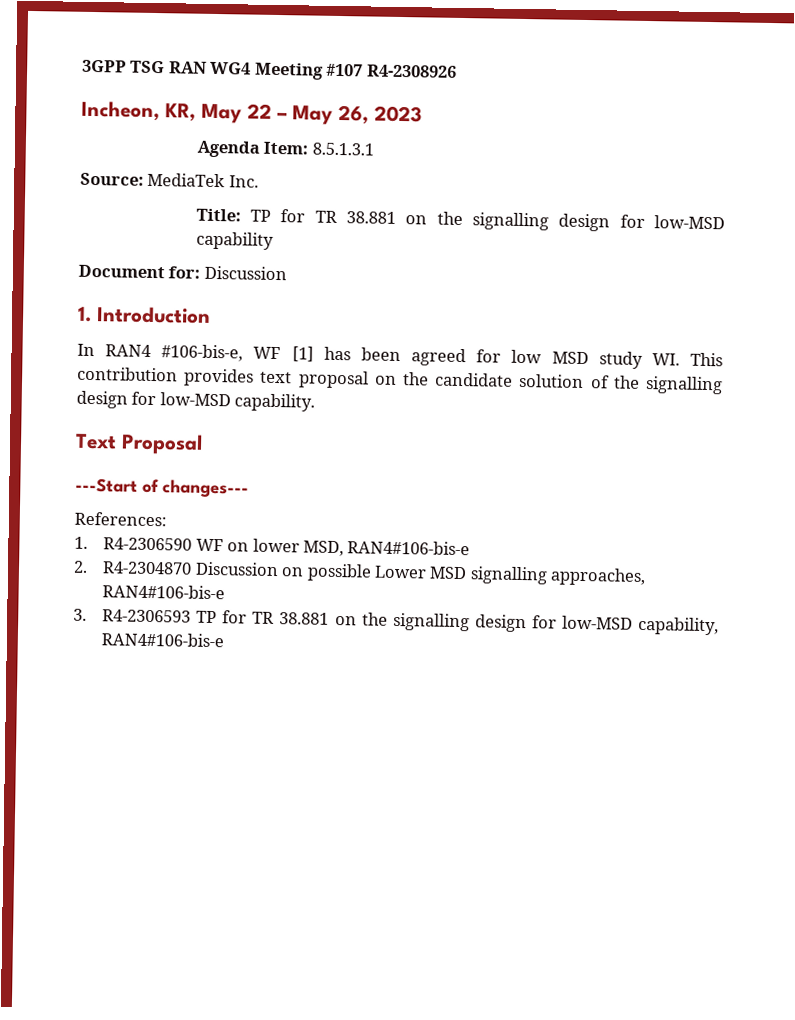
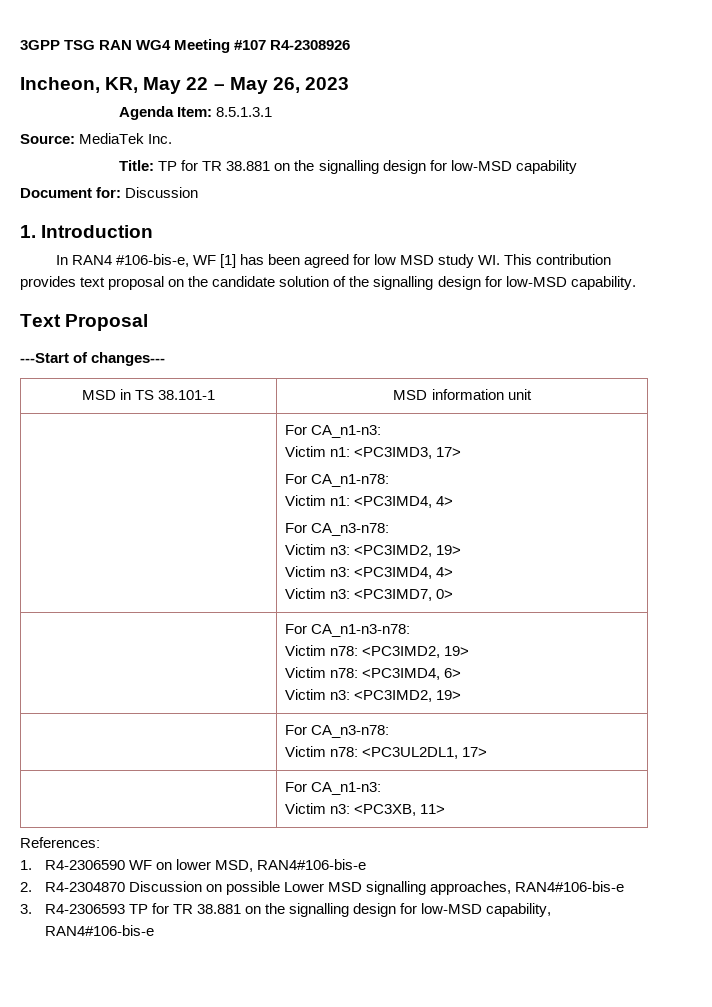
+ MSD in TS 38.101-1 | MSD information unit
+ | For CA_n1-n3:
+ Victim n1: <PC3IMD3, 17>
+ For CA_n1-n78:
+ Victim n1: <PC3IMD4, 4>
+ For CA_n3-n78:
+ Victim n3: <PC3IMD2, 19>
+ Victim n3: <PC3IMD4, 4>
+ Victim n3: <PC3IMD7, 0>
+ | For CA_n1-n3-n78:
+ Victim n78: <PC3IMD2, 19>
+ Victim n78: <PC3IMD4, 6>
+ Victim n3: <PC3IMD2, 19>
+ | For CA_n3-n78:
+ Victim n78: <PC3UL2DL1, 17>
+ | For CA_n1-n3:
+ Victim n3: <PC3XB, 11>

